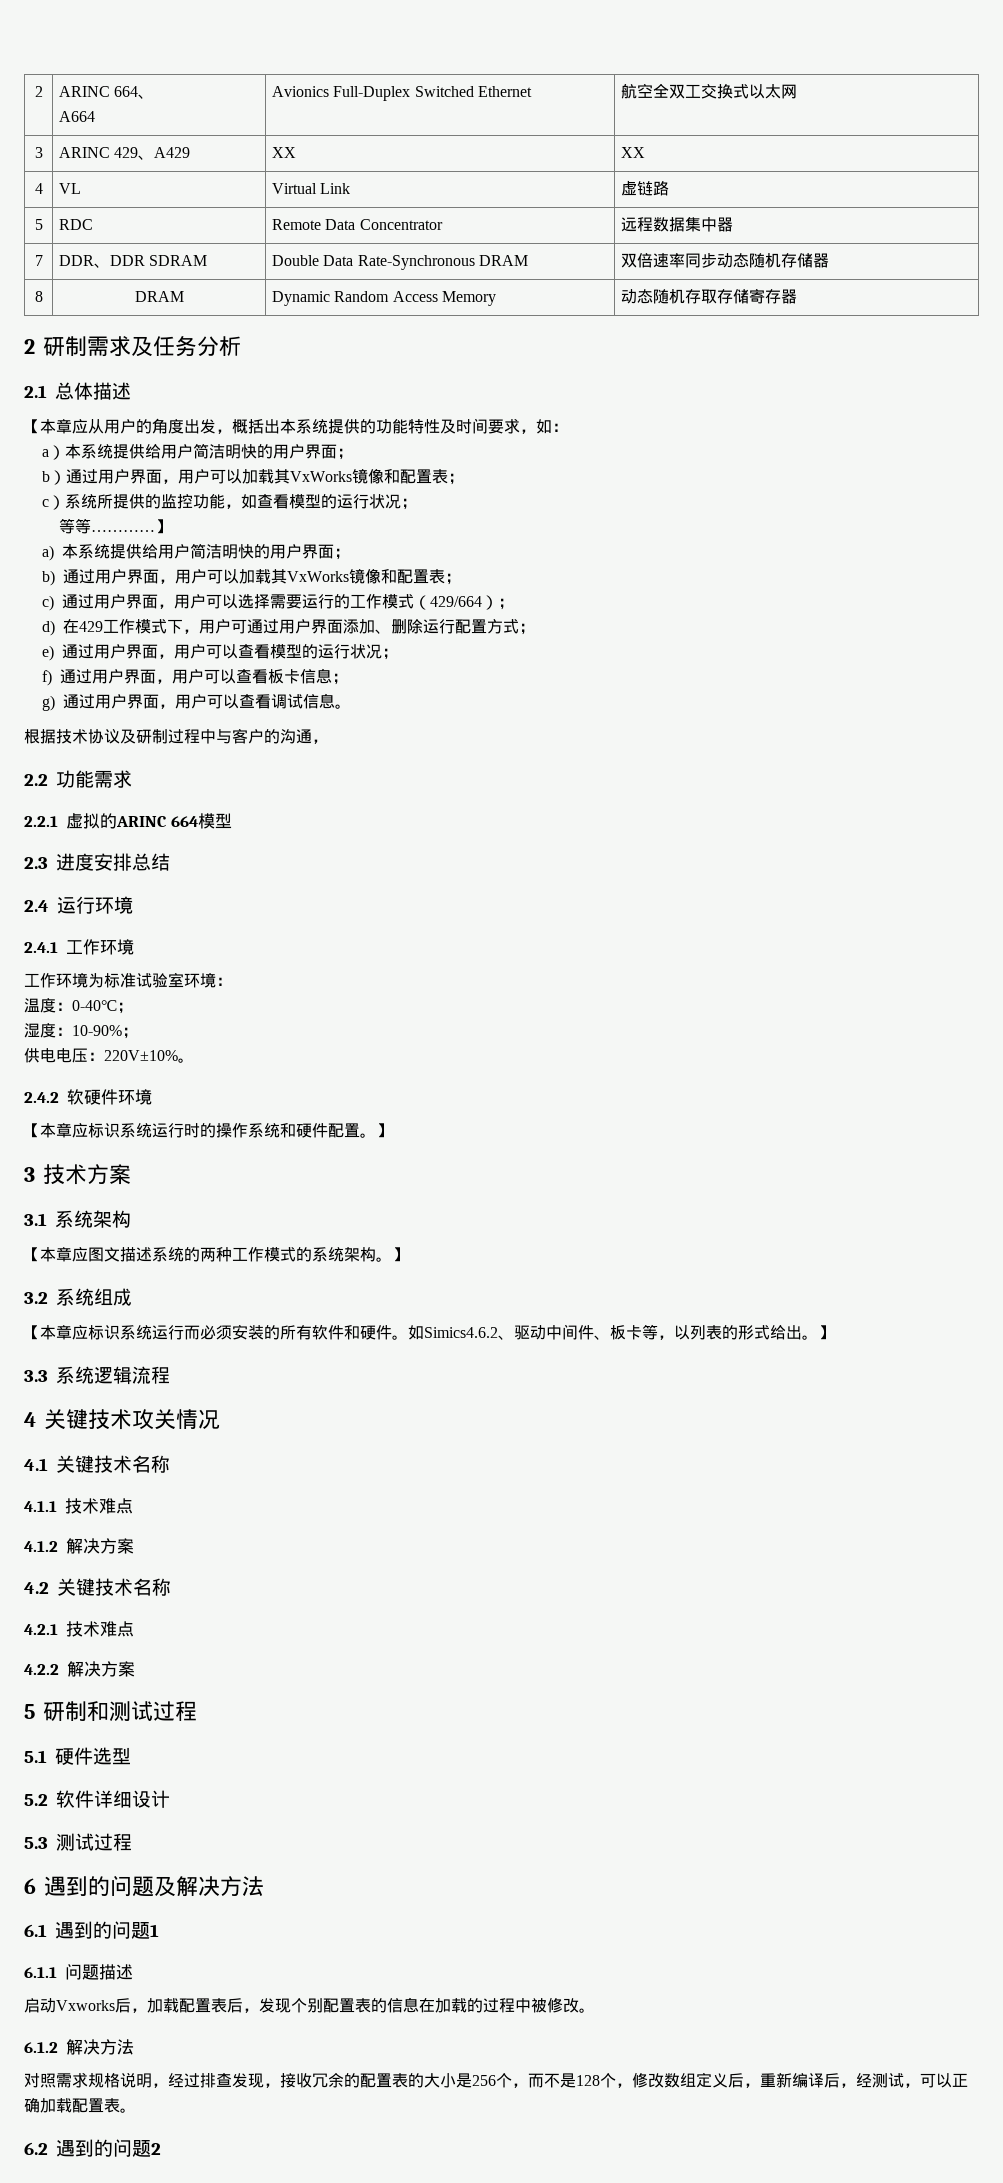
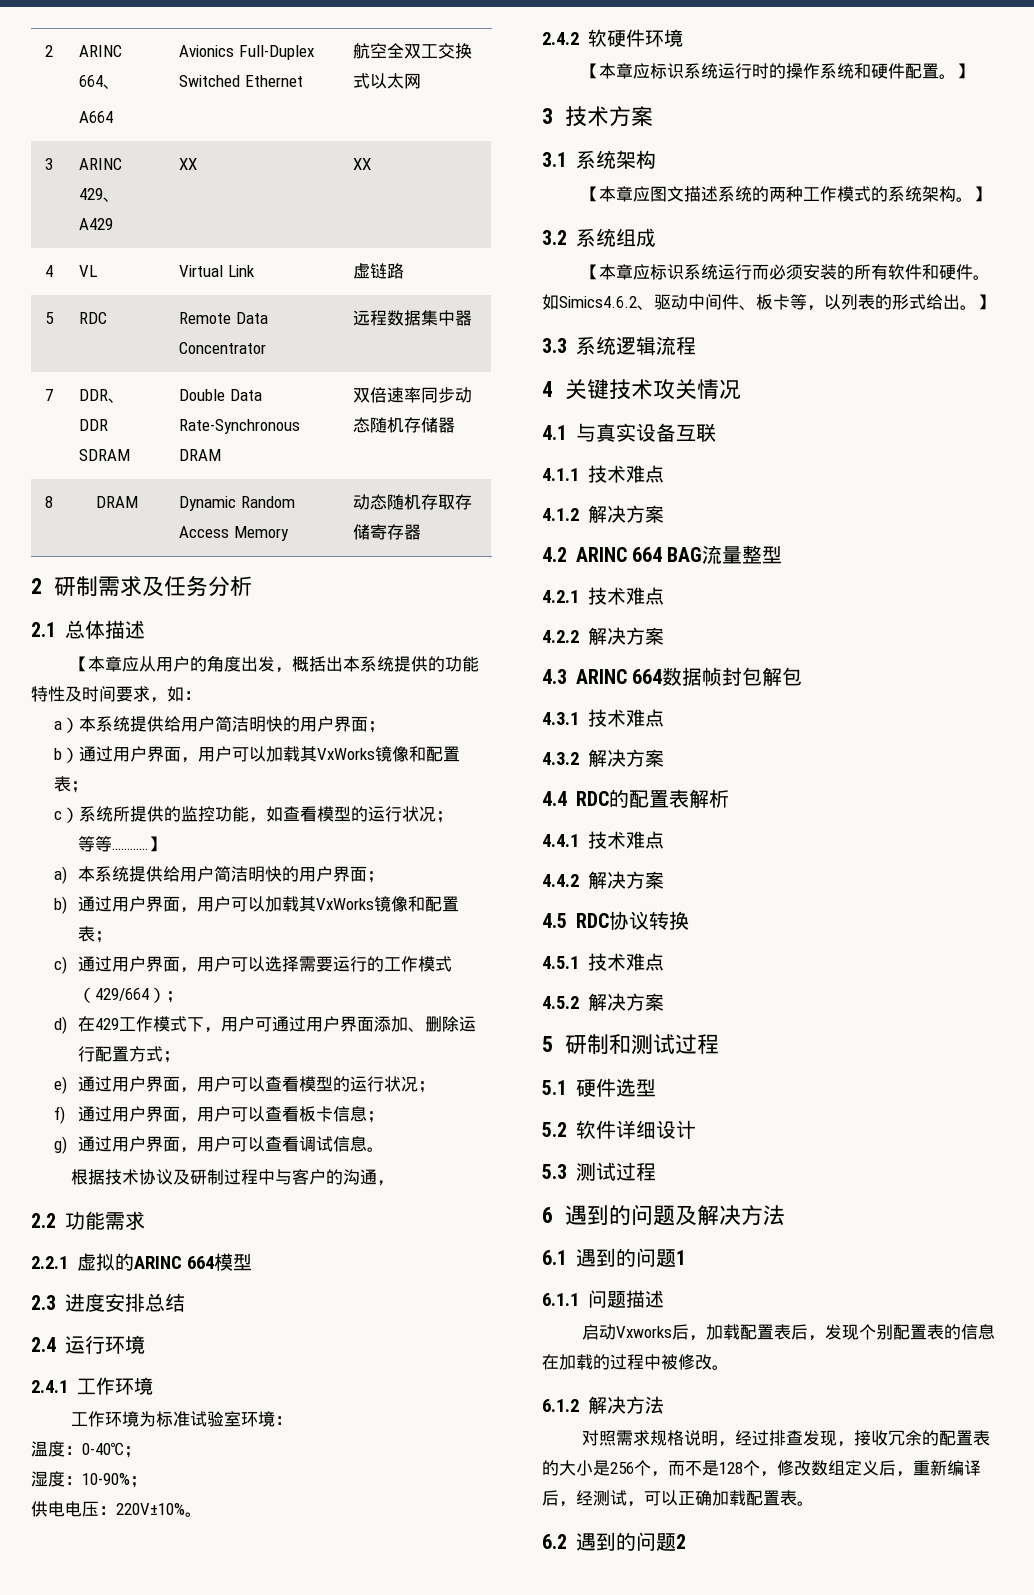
- 4.1关键技术名称
+ 4.1与真实设备互联
- 4.2关键技术名称
+ 4.2 ARINC 664 BAG流量整型
  4.2.1技术难点
  4.2.2解决方案
+ 4.3 ARINC 664数据帧封包解包
+ 4.3.1技术难点
+ 4.3.2解决方案
+ 4.4 RDC的配置表解析
+ 4.4.1技术难点
+ 4.4.2解决方案
+ 4.5 RDC协议转换
+ 4.5.1技术难点
+ 4.5.2解决方案

